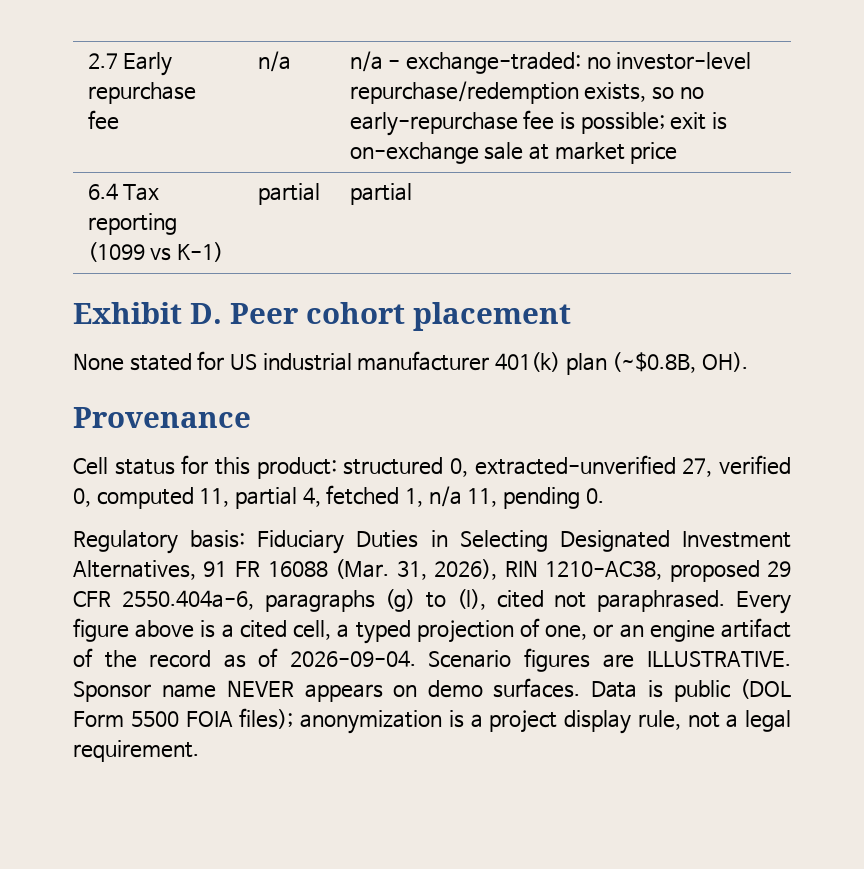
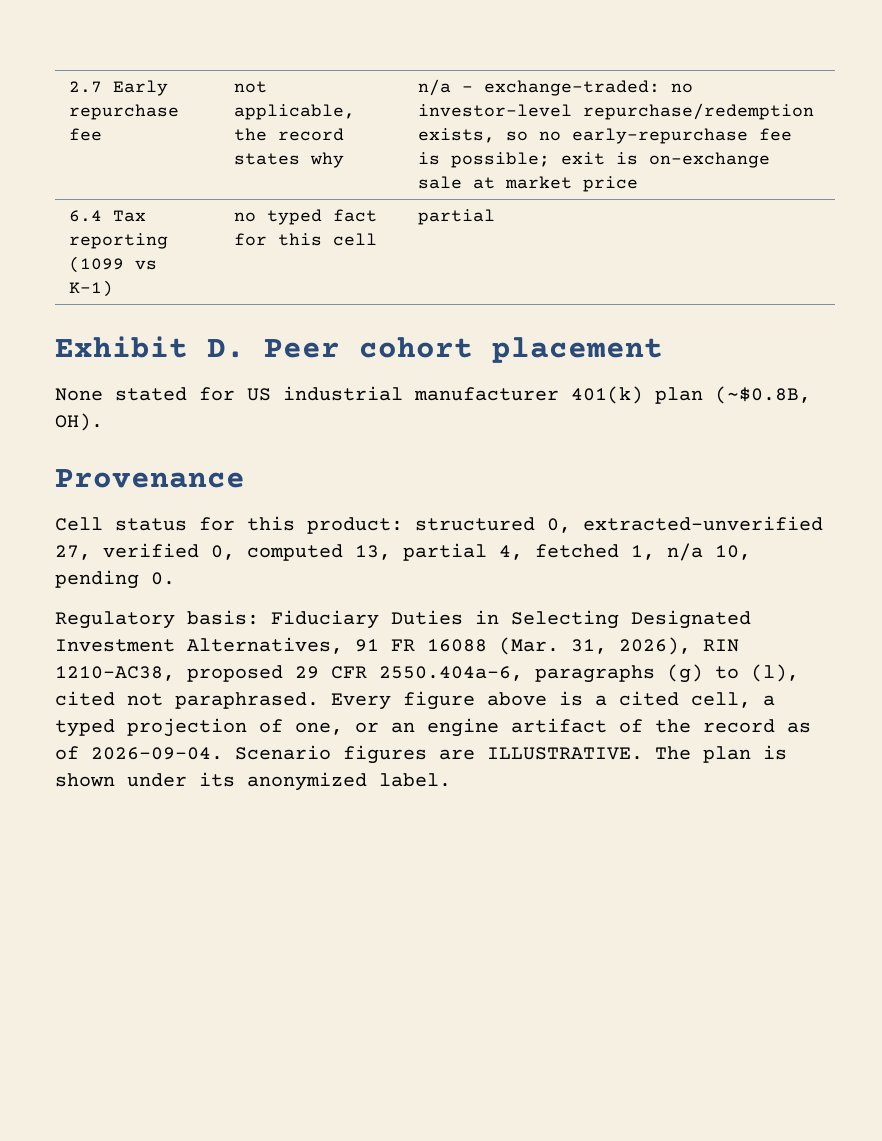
- 2.7 Early repurchase fee | n/a | n/a - exchange-traded: no investor-level repurchase/redemption exists, so no early-repurchase fee is possible; exit is on-exchange sale at market price
+ 2.7 Early repurchase fee | not applicable, the record states why | n/a - exchange-traded: no investor-level repurchase/redemption exists, so no early-repurchase fee is possible; exit is on-exchange sale at market price
- 6.4 Tax reporting (1099 vs K-1) | partial | partial
+ 6.4 Tax reporting (1099 vs K-1) | no typed fact for this cell | partial
- Cell status for this product: structured 0, extracted-unverified 27, verified 0, computed 11, partial 4, fetched 1, n/a 11, pending 0.
+ Cell status for this product: structured 0, extracted-unverified 27, verified 0, computed 13, partial 4, fetched 1, n/a 10, pending 0.
- Sponsor name NEVER appears on demo surfaces. Data is public (DOL Form 5500 FOIA files); anonymization is a project display rule, not a legal requirement.
+ The plan is shown under its anonymized label.

